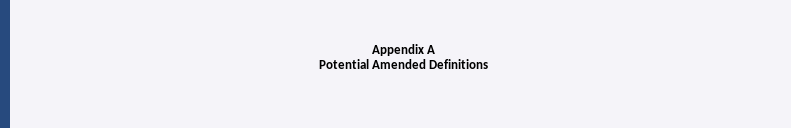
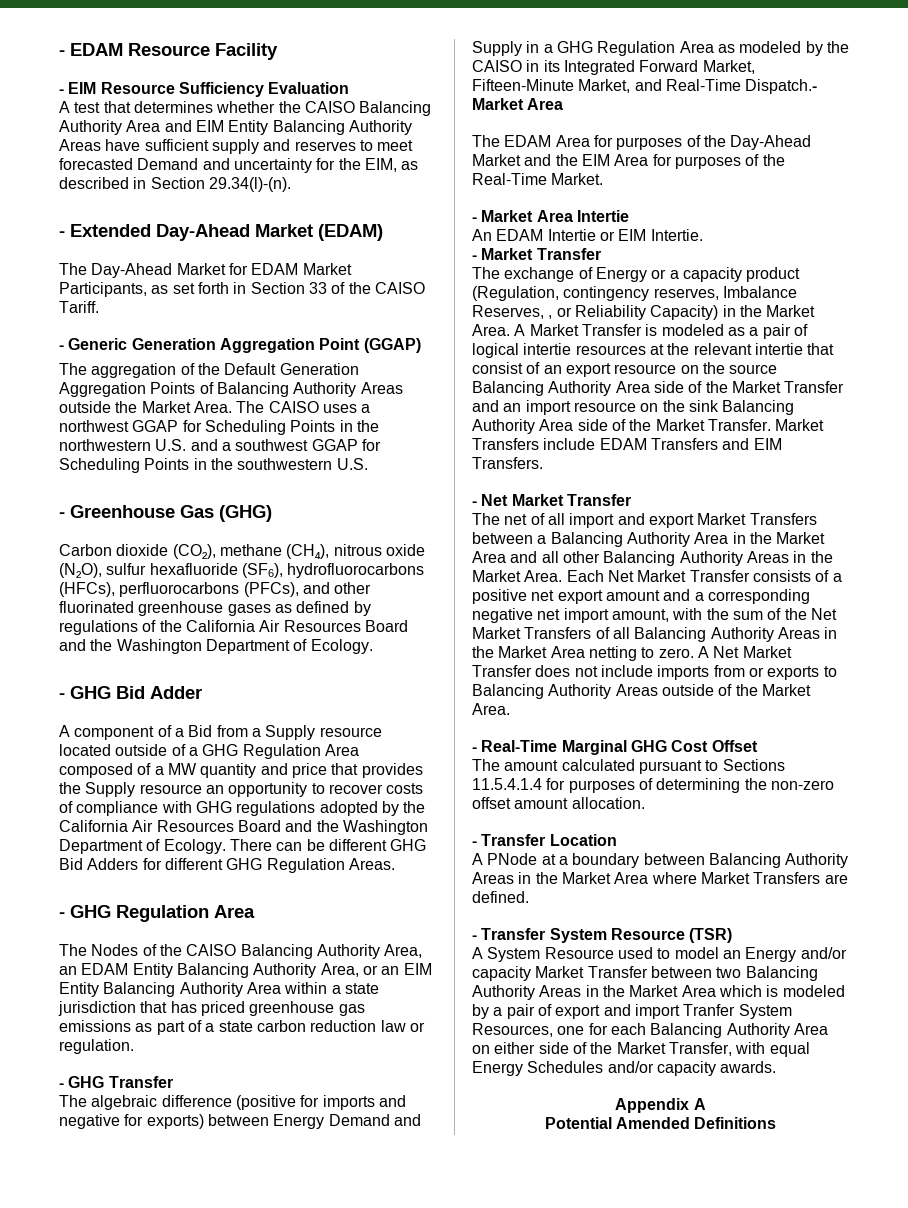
+ - EDAM Resource Facility
+ - EIM Resource Sufficiency Evaluation
+ A test that determines whether the CAISO Balancing Authority Area and EIM Entity Balancing Authority Areas have sufficient supply and reserves to meet forecasted Demand and uncertainty for the EIM, as described in Section 29.34(l)-(n).
+ - Extended Day-Ahead Market (EDAM)
+ The Day-Ahead Market for EDAM Market Participants, as set forth in Section 33 of the CAISO Tariff.
+ - Generic Generation Aggregation Point (GGAP)
+ The aggregation of the Default Generation Aggregation Points of Balancing Authority Areas outside the Market Area. The CAISO uses a northwest GGAP for Scheduling Points in the northwestern U.S. and a southwest GGAP for Scheduling Points in the southwestern U.S.
+ - Greenhouse Gas (GHG)
+ Carbon dioxide (CO₂), methane (CH₄), nitrous oxide (N₂O), sulfur hexafluoride (SF6), hydrofluorocarbons (HFCs), perfluorocarbons (PFCs), and other fluorinated greenhouse gases as defined by regulations of the California Air Resources Board and the Washington Department of Ecology.
+ - GHG Bid Adder
+ A component of a Bid from a Supply resource located outside of a GHG Regulation Area composed of a MW quantity and price that provides the Supply resource an opportunity to recover costs of compliance with GHG regulations adopted by the California Air Resources Board and the Washington Department of Ecology. There can be different GHG Bid Adders for different GHG Regulation Areas.
+ - GHG Regulation Area
+ The Nodes of the CAISO Balancing Authority Area, an EDAM Entity Balancing Authority Area, or an EIM Entity Balancing Authority Area within a state jurisdiction that has priced greenhouse gas emissions as part of a state carbon reduction law or regulation.
+ - GHG Transfer
+ The algebraic difference (positive for imports and negative for exports) between Energy Demand and Supply in a GHG Regulation Area as modeled by the CAISO in its Integrated Forward Market, Fifteen-Minute Market, and Real-Time Dispatch.- Market Area
+ The EDAM Area for purposes of the Day-Ahead Market and the EIM Area for purposes of the Real-Time Market.
+ - Market Area Intertie
+ An EDAM Intertie or EIM Intertie.
+ - Market Transfer
+ The exchange of Energy or a capacity product (Regulation, contingency reserves, Imbalance Reserves, , or Reliability Capacity) in the Market Area. A Market Transfer is modeled as a pair of logical intertie resources at the relevant intertie that consist of an export resource on the source Balancing Authority Area side of the Market Transfer and an import resource on the sink Balancing Authority Area side of the Market Transfer. Market Transfers include EDAM Transfers and EIM Transfers.
+ - Net Market Transfer
+ The net of all import and export Market Transfers between a Balancing Authority Area in the Market Area and all other Balancing Authority Areas in the Market Area. Each Net Market Transfer consists of a positive net export amount and a corresponding negative net import amount, with the sum of the Net Market Transfers of all Balancing Authority Areas in the Market Area netting to zero. A Net Market Transfer does not include imports from or exports to Balancing Authority Areas outside of the Market Area.
+ - Real-Time Marginal GHG Cost Offset
+ The amount calculated pursuant to Sections 11.5.4.1.4 for purposes of determining the non-zero offset amount allocation.
+ - Transfer Location
+ A PNode at a boundary between Balancing Authority Areas in the Market Area where Market Transfers are defined.
+ - Transfer System Resource (TSR)
+ A System Resource used to model an Energy and/or capacity Market Transfer between two Balancing Authority Areas in the Market Area which is modeled by a pair of export and import Tranfer System Resources, one for each Balancing Authority Area on either side of the Market Transfer, with equal Energy Schedules and/or capacity awards.

